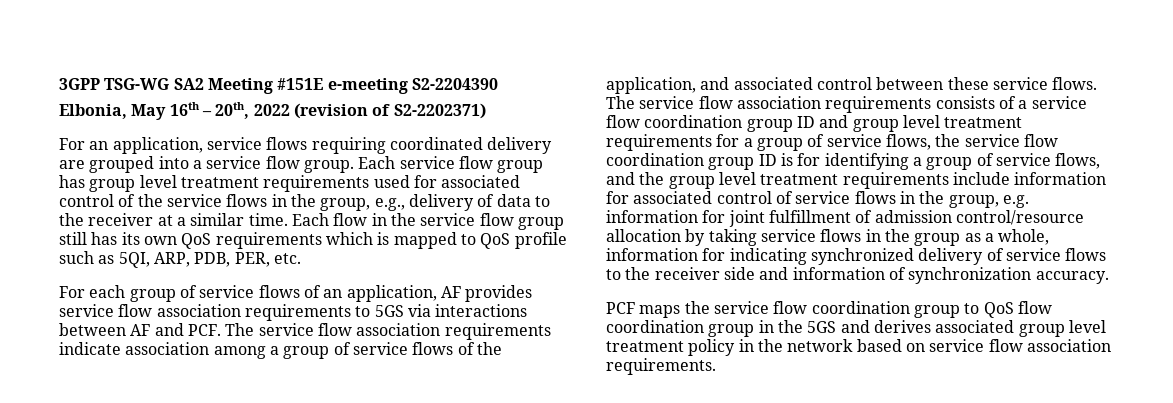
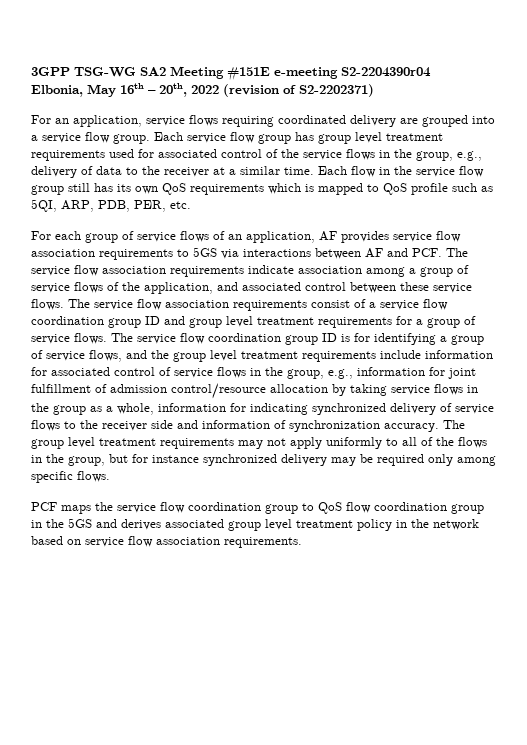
- 3GPP TSG-WG SA2 Meeting #151E e-meeting S2-2204390
+ 3GPP TSG-WG SA2 Meeting #151E e-meeting S2-2204390r04
- The service flow association requirements consists of a service flow coordination group ID and group level treatment requirements for a group of service flows, the service flow coordination group ID is for identifying a group of service flows, and the group level treatment requirements include information for associated control of service flows in the group, e.g. information for joint fulfillment of admission control/resource allocation by taking service flows in the group as a whole, information for indicating synchronized delivery of service flows to the receiver side and information of synchronization accuracy.
+ The service flow association requirements consist of a service flow coordination group ID and group level treatment requirements for a group of service flows. The service flow coordination group ID is for identifying a group of service flows, and the group level treatment requirements include information for associated control of service flows in the group, e.g., information for joint fulfillment of admission control/resource allocation by taking service flows in the group as a whole, information for indicating synchronized delivery of service flows to the receiver side and information of synchronization accuracy. The group level treatment requirements may not apply uniformly to all of the flows in the group, but for instance synchronized delivery may be required only among specific flows.

